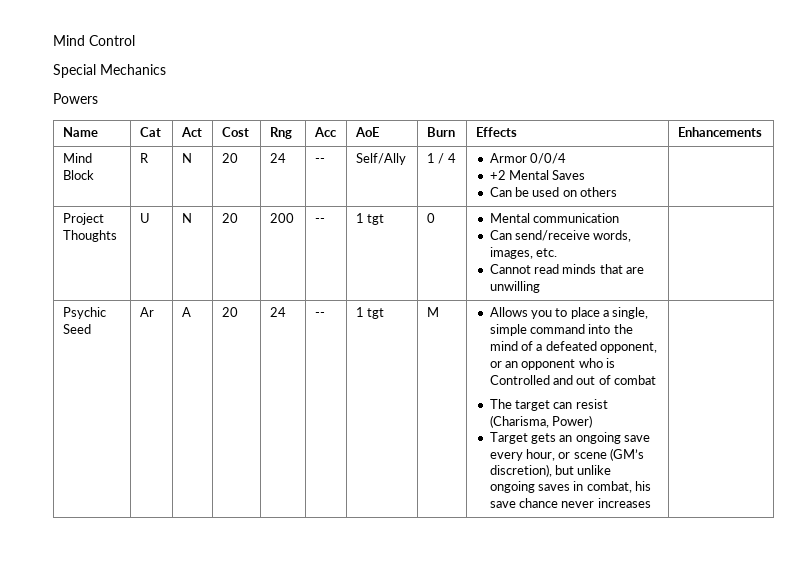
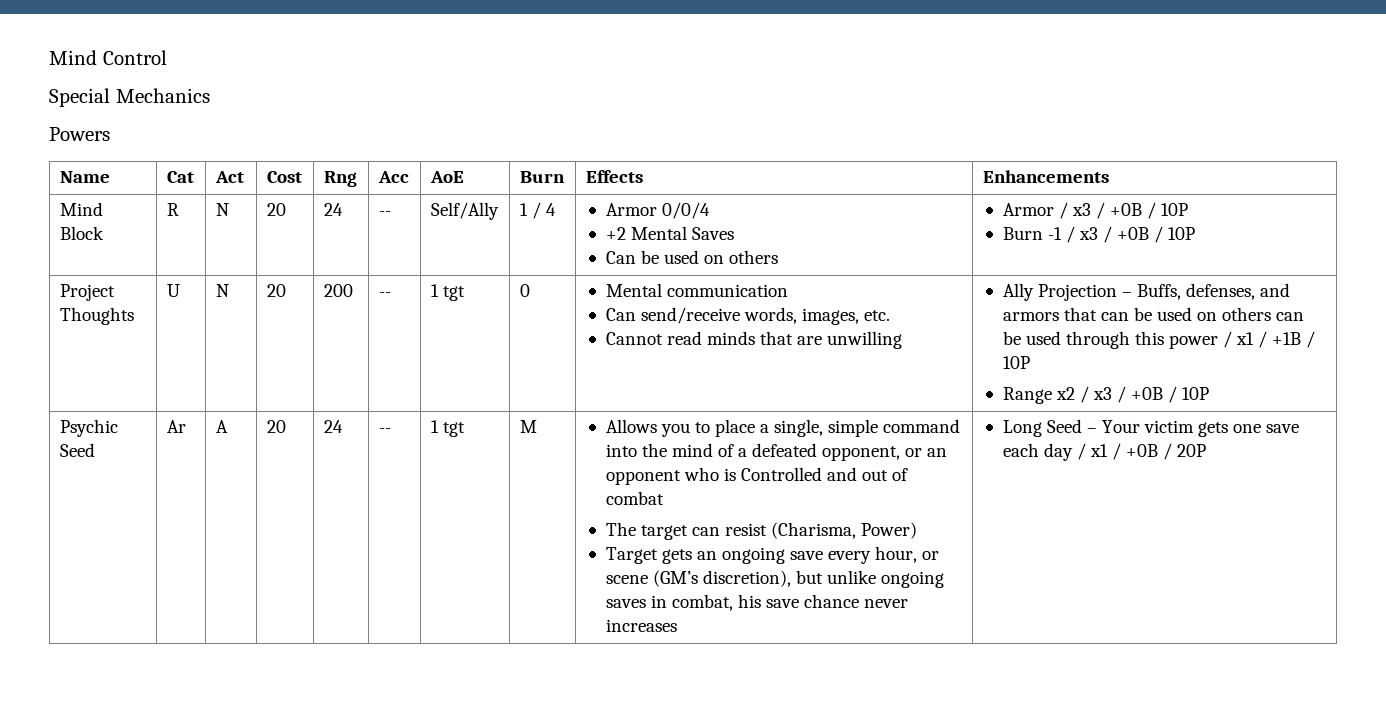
  Mind Block | R | N | 20 | 24 | -- | Self/Ally | 1 / 4 | Armor 0/0/4
  +2 Mental Saves
- Can be used on others |
+ Can be used on others | Armor / x3 / +0B / 10P
+ Burn -1 / x3 / +0B / 10P
+ Ally Projection – Buffs, defenses, and armors that can be used on others can be used through this power / x1 / +1B / 10P
+ Range x2 / x3 / +0B / 10P
+ Long Seed – Your victim gets one save each day / x1 / +0B / 20P

